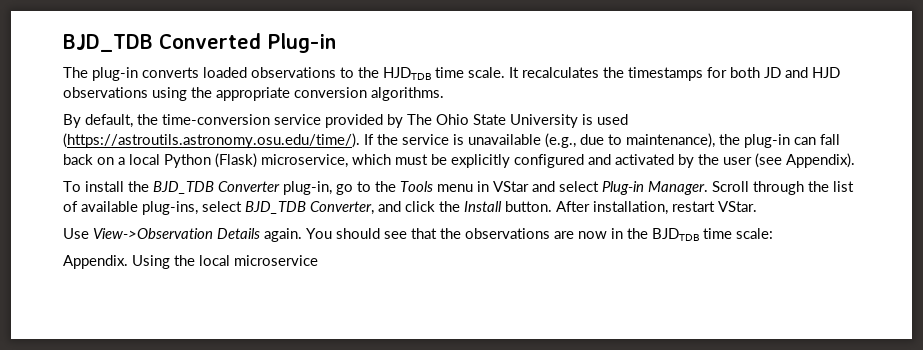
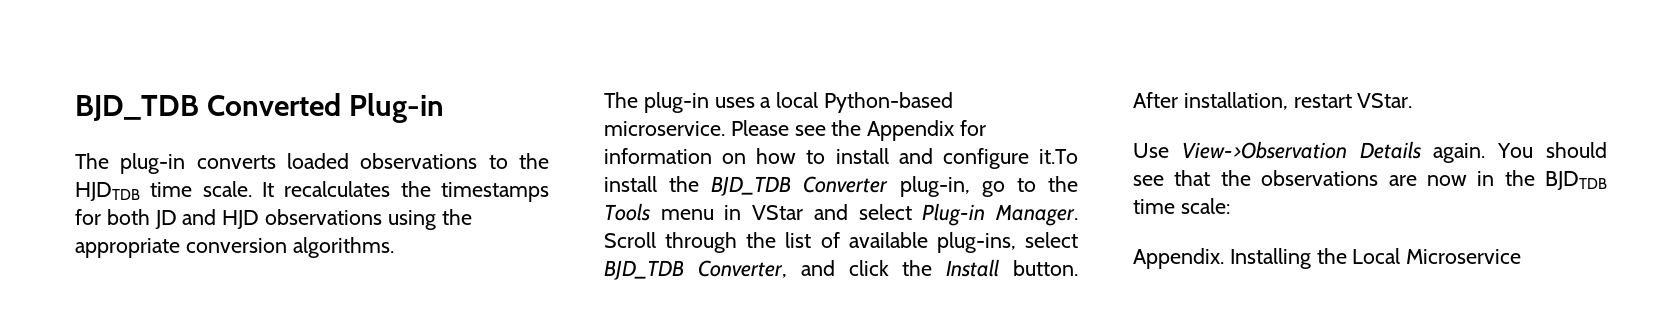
- By default, the time-conversion service provided by The Ohio State University is used (https://astroutils.astronomy.osu.edu/time/). If the service is unavailable (e.g., due to maintenance), the plug-in can fall back on a local Python (Flask) microservice, which must be explicitly configured and activated by the user (see Appendix).
- To install the BJD_TDB Converter plug-in, go to the Tools menu in VStar and select Plug-in Manager.
+ The plug-in uses a local Python-based microservice. Please see the Appendix for information on how to install and configure it.To install the BJD_TDB Converter plug-in, go to the Tools menu in VStar and select Plug-in Manager.
- Using the local microservice
+ Installing the Local Microservice

